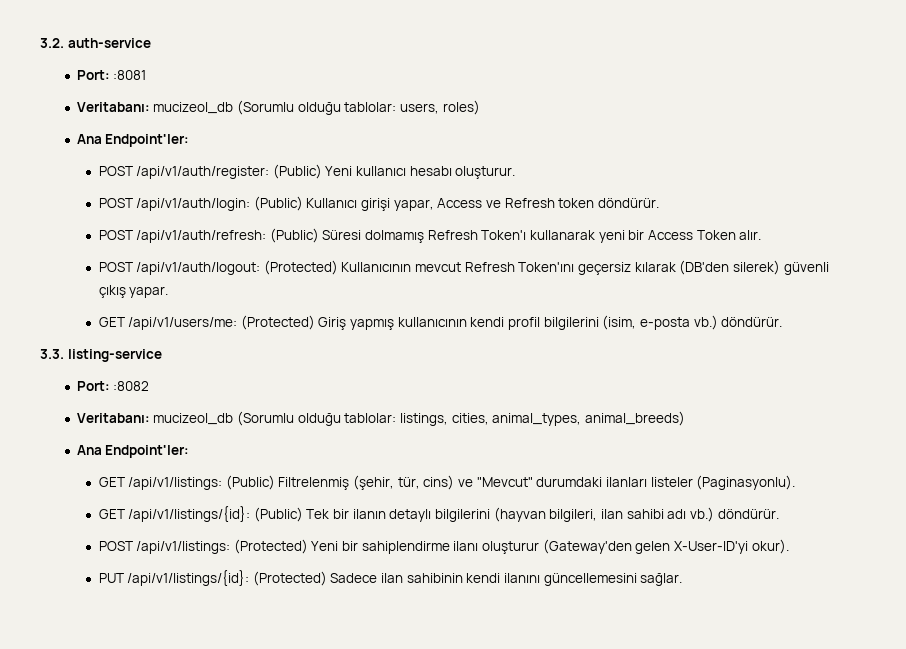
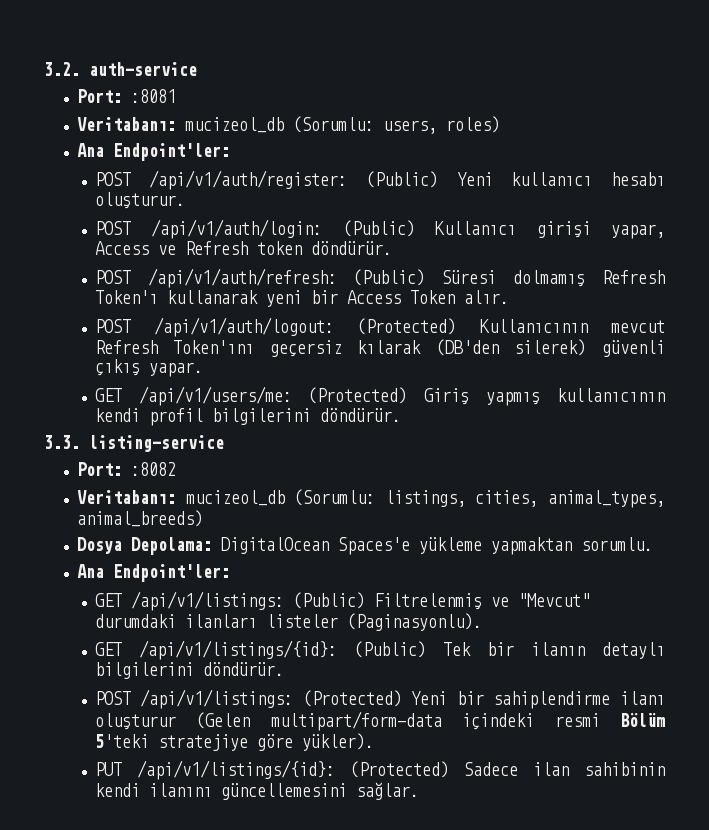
- Veritabanı: mucizeol_db (Sorumlu olduğu tablolar: users, roles)
+ Veritabanı: mucizeol_db (Sorumlu: users, roles)
- GET /api/v1/users/me: (Protected) Giriş yapmış kullanıcının kendi profil bilgilerini (isim, e-posta vb.) döndürür.
+ GET /api/v1/users/me: (Protected) Giriş yapmış kullanıcının kendi profil bilgilerini döndürür.
- Veritabanı: mucizeol_db (Sorumlu olduğu tablolar: listings, cities, animal_types, animal_breeds)
+ Veritabanı: mucizeol_db (Sorumlu: listings, cities, animal_types, animal_breeds)
+ Dosya Depolama: DigitalOcean Spaces'e yükleme yapmaktan sorumlu.
- GET /api/v1/listings: (Public) Filtrelenmiş (şehir, tür, cins) ve "Mevcut" durumdaki ilanları listeler (Paginasyonlu).
+ GET /api/v1/listings: (Public) Filtrelenmiş ve "Mevcut" durumdaki ilanları listeler (Paginasyonlu).
- GET /api/v1/listings/{id}: (Public) Tek bir ilanın detaylı bilgilerini (hayvan bilgileri, ilan sahibi adı vb.) döndürür.
+ GET /api/v1/listings/{id}: (Public) Tek bir ilanın detaylı bilgilerini döndürür.
- POST /api/v1/listings: (Protected) Yeni bir sahiplendirme ilanı oluşturur (Gateway'den gelen X-User-ID'yi okur).
+ POST /api/v1/listings: (Protected) Yeni bir sahiplendirme ilanı oluşturur (Gelen multipart/form-data içindeki resmi Bölüm 5'teki stratejiye göre yükler).

